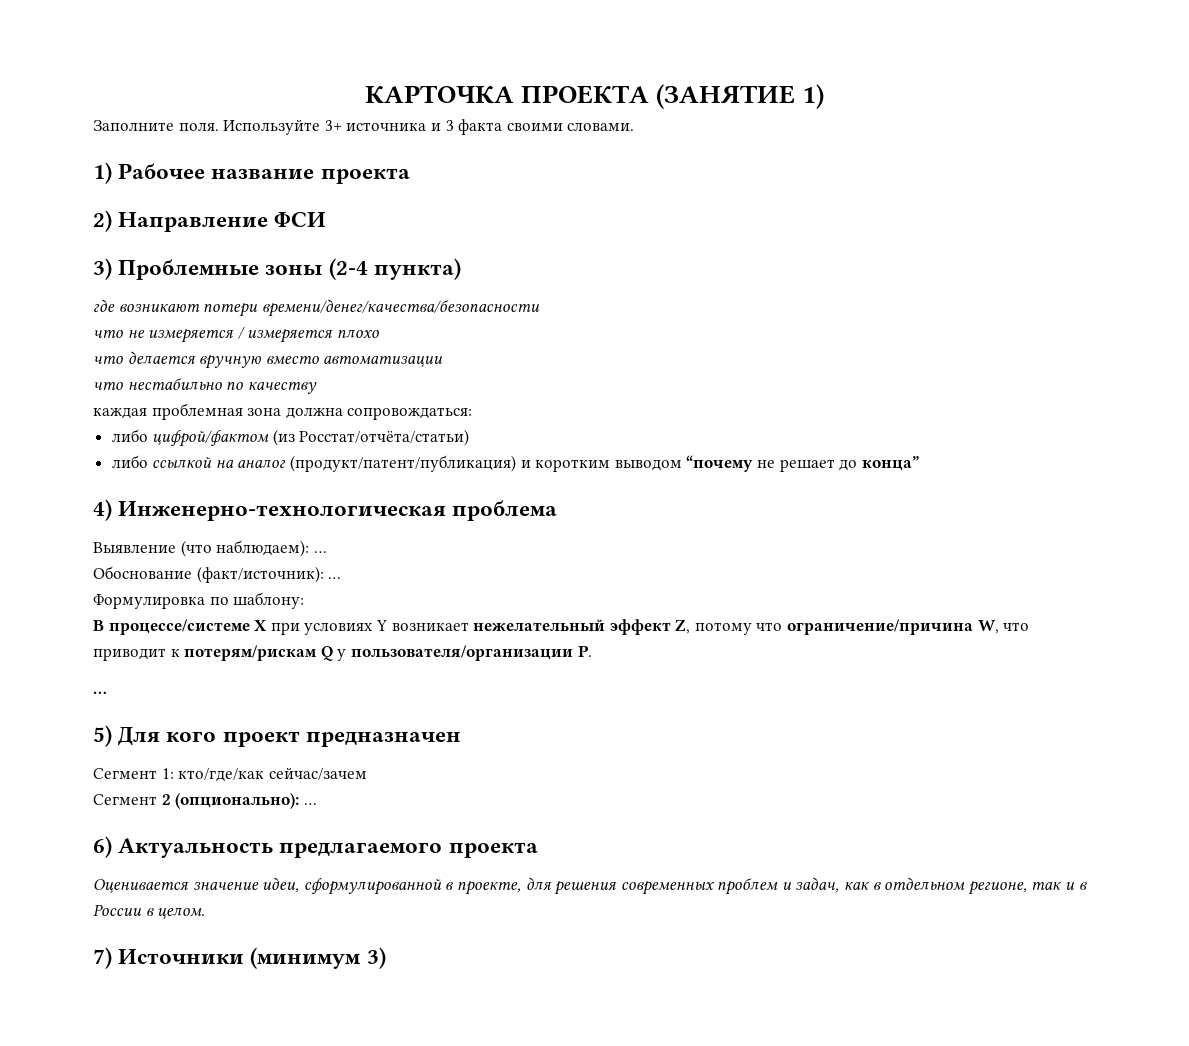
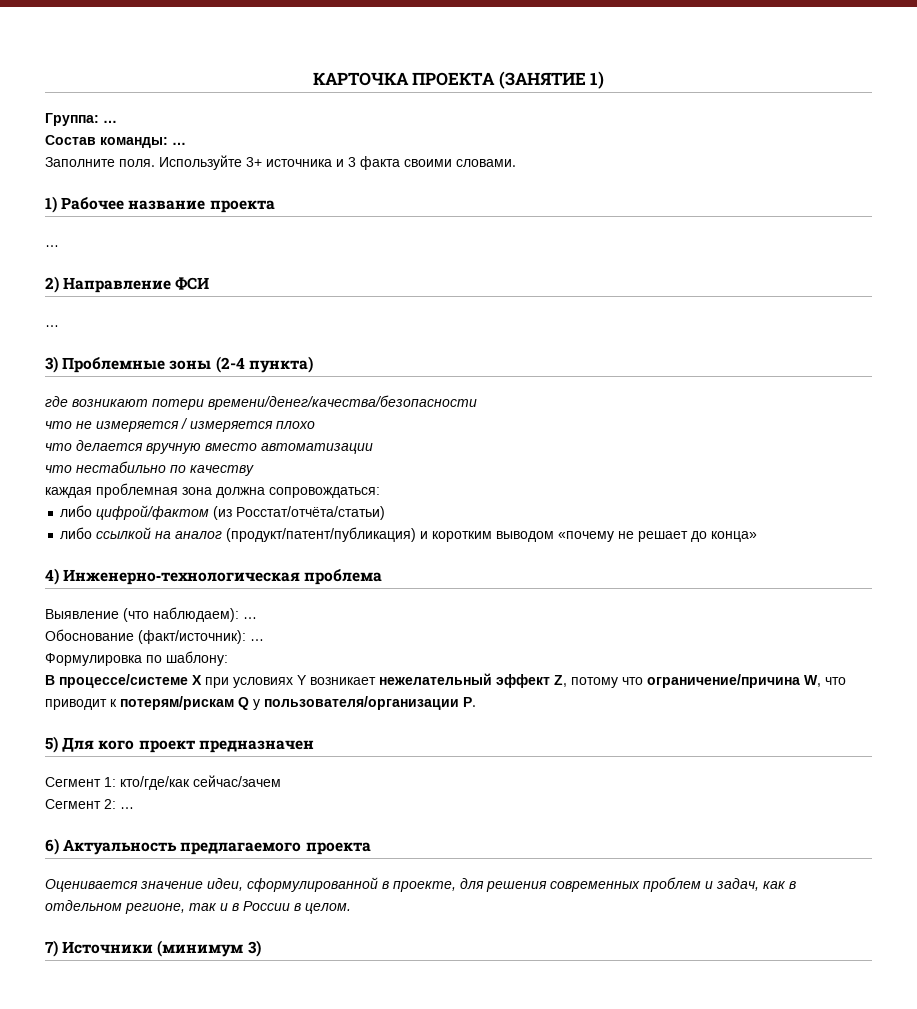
+ Группа: …
+ Состав команды: …
  1) Рабочее название проекта
+ …
  2) Направление ФСИ
+ …
- либо ссылкой на аналог (продукт/патент/публикация) и коротким выводом “почему не решает до конца”
+ либо ссылкой на аналог (продукт/патент/публикация) и коротким выводом «почему не решает до конца»
  В процессе/системе X при условиях Y возникает нежелательный эффект Z, потому что ограничение/причина W, что приводит к потерям/рискам Q у пользователя/организации P.
- …
- Сегмент 2 (опционально): …
+ Сегмент 2: …

